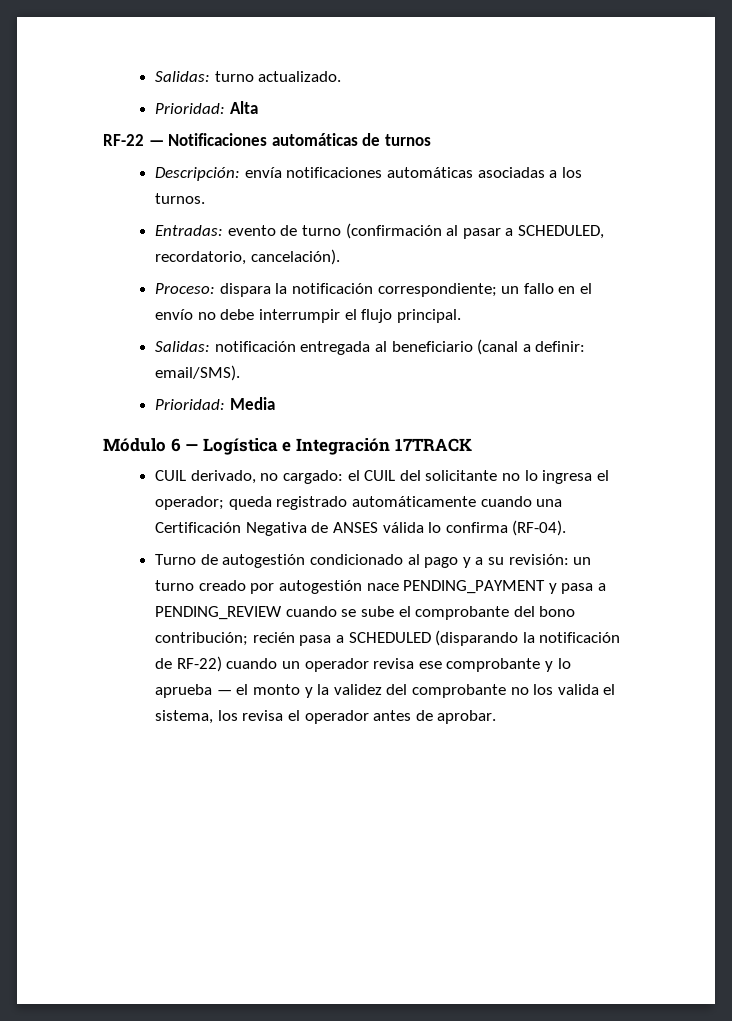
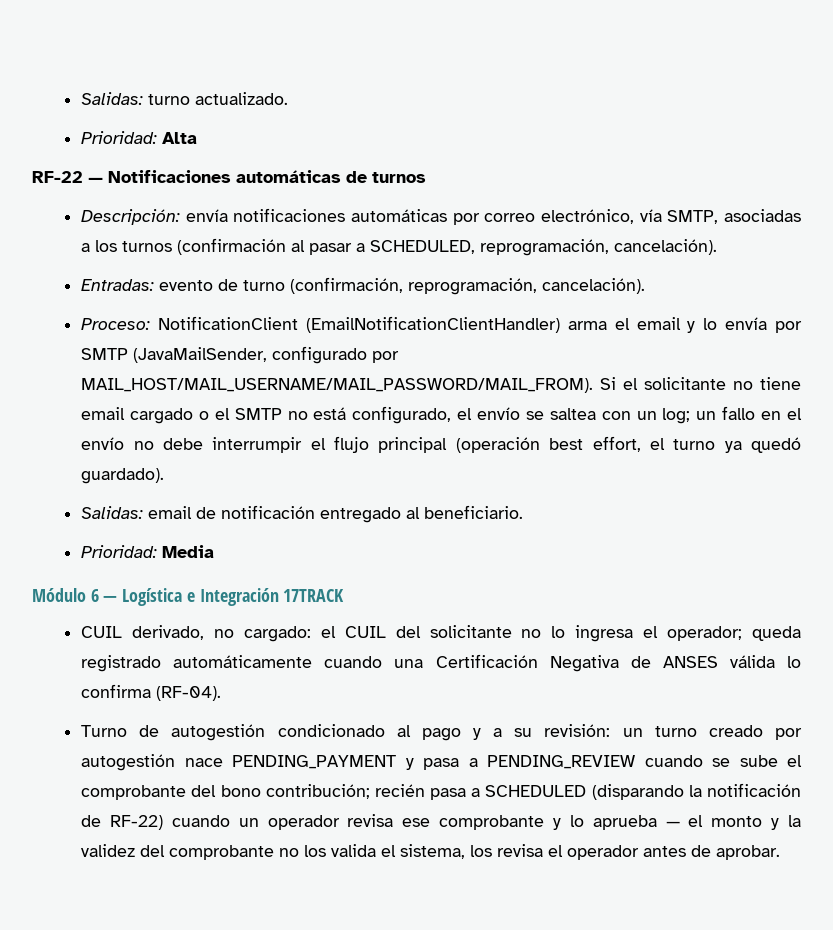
- Descripción: envía notificaciones automáticas asociadas a los turnos.
- Entradas: evento de turno (confirmación al pasar a SCHEDULED, recordatorio, cancelación).
- Proceso: dispara la notificación correspondiente; un fallo en el envío no debe interrumpir el flujo principal.
- Salidas: notificación entregada al beneficiario (canal a definir: email/SMS).
+ Descripción: envía notificaciones automáticas por correo electrónico, vía SMTP, asociadas a los turnos (confirmación al pasar a SCHEDULED, reprogramación, cancelación).
+ Entradas: evento de turno (confirmación, reprogramación, cancelación).
+ Proceso: NotificationClient (EmailNotificationClientHandler) arma el email y lo envía por SMTP (JavaMailSender, configurado por MAIL_HOST/MAIL_USERNAME/MAIL_PASSWORD/MAIL_FROM). Si el solicitante no tiene email cargado o el SMTP no está configurado, el envío se saltea con un log; un fallo en el envío no debe interrumpir el flujo principal (operación best effort, el turno ya quedó guardado).
+ Salidas: email de notificación entregado al beneficiario.

